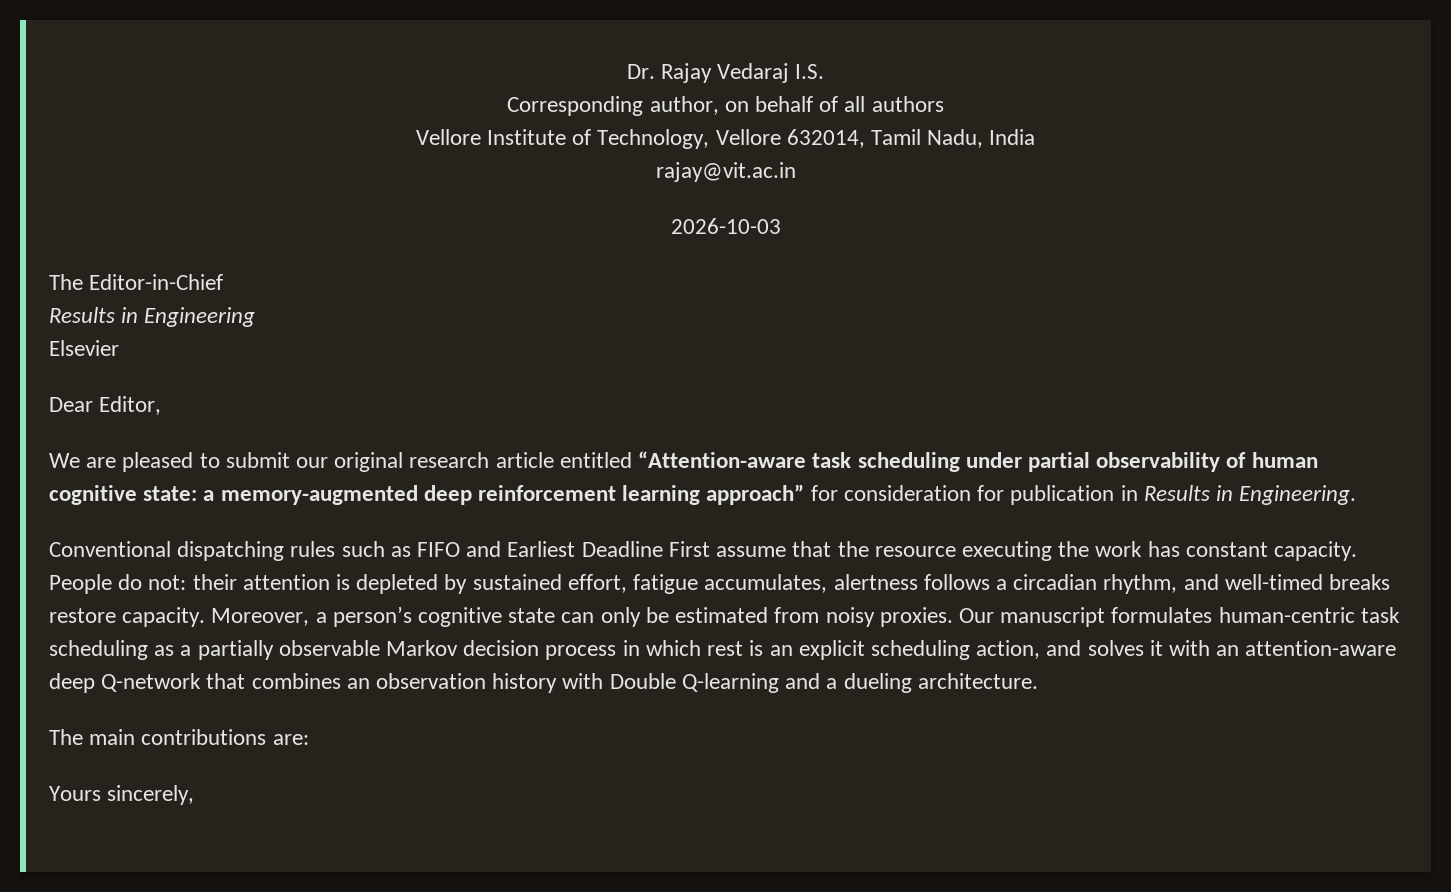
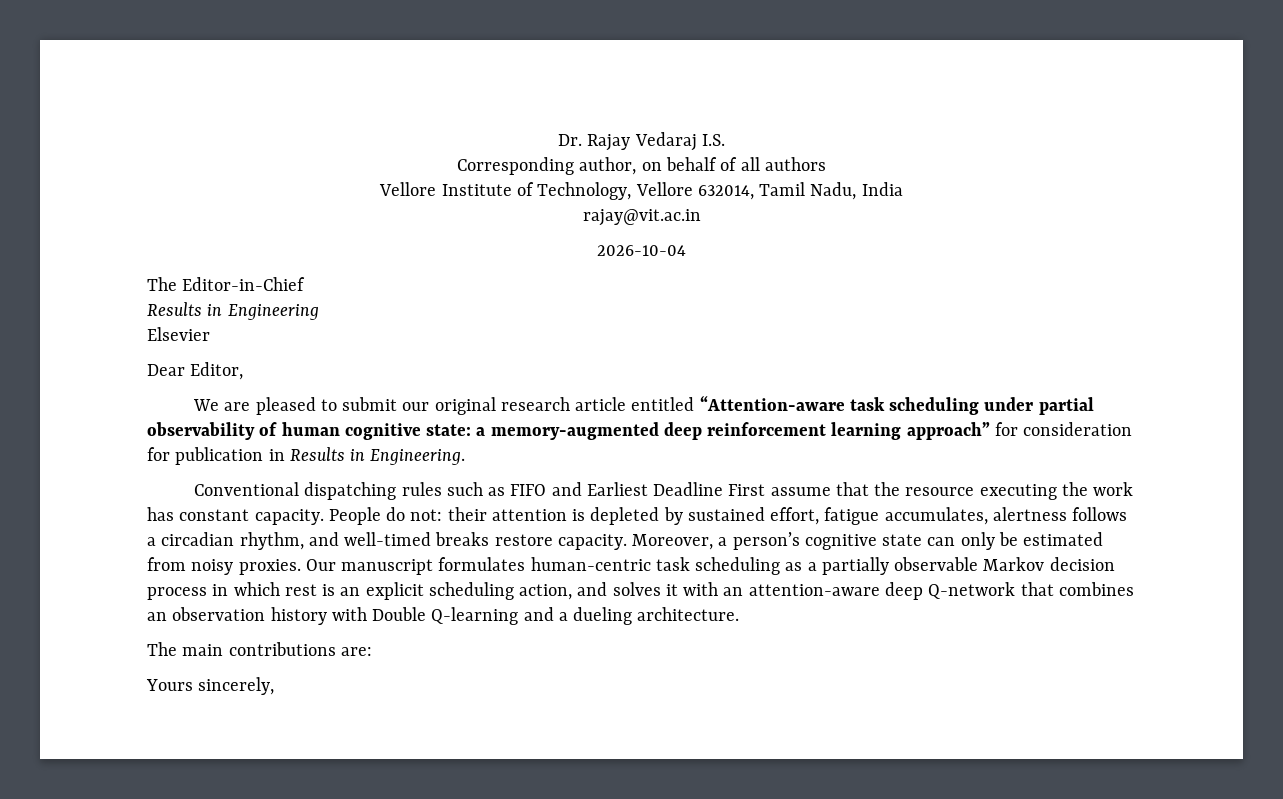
- 2026-10-03
+ 2026-10-04

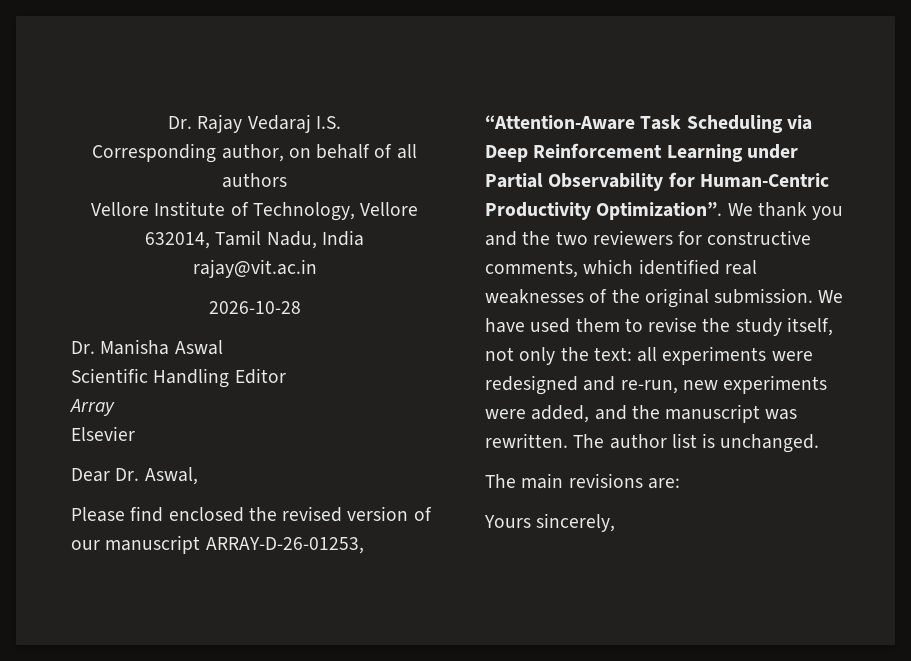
- 2026-10-04
- The Editor-in-Chief
- Results in Engineering
+ 2026-10-28
+ Dr. Manisha Aswal
+ Scientific Handling Editor
+ Array
  Elsevier
- Dear Editor,
- We are pleased to submit our original research article entitled “Attention-aware task scheduling under partial observability of human cognitive state: a memory-augmented deep reinforcement learning approach” for consideration for publication in Results in Engineering.
- Conventional dispatching rules such as FIFO and Earliest Deadline First assume that the resource executing the work has constant capacity. People do not: their attention is depleted by sustained effort, fatigue accumulates, alertness follows a circadian rhythm, and well-timed breaks restore capacity. Moreover, a person’s cognitive state can only be estimated from noisy proxies. Our manuscript formulates human-centric task scheduling as a partially observable Markov decision process in which rest is an explicit scheduling action, and solves it with an attention-aware deep Q-network that combines an observation history with Double Q-learning and a dueling architecture.
+ Dear Dr. Aswal,
+ Please find enclosed the revised version of our manuscript ARRAY-D-26-01253, “Attention-Aware Task Scheduling via Deep Reinforcement Learning under Partial Observability for Human-Centric Productivity Optimization”. We thank you and the two reviewers for constructive comments, which identified real weaknesses of the original submission. We have used them to revise the study itself, not only the text: all experiments were redesigned and re-run, new experiments were added, and the manuscript was rewritten. The author list is unchanged.
- The main contributions are:
+ The main revisions are:

